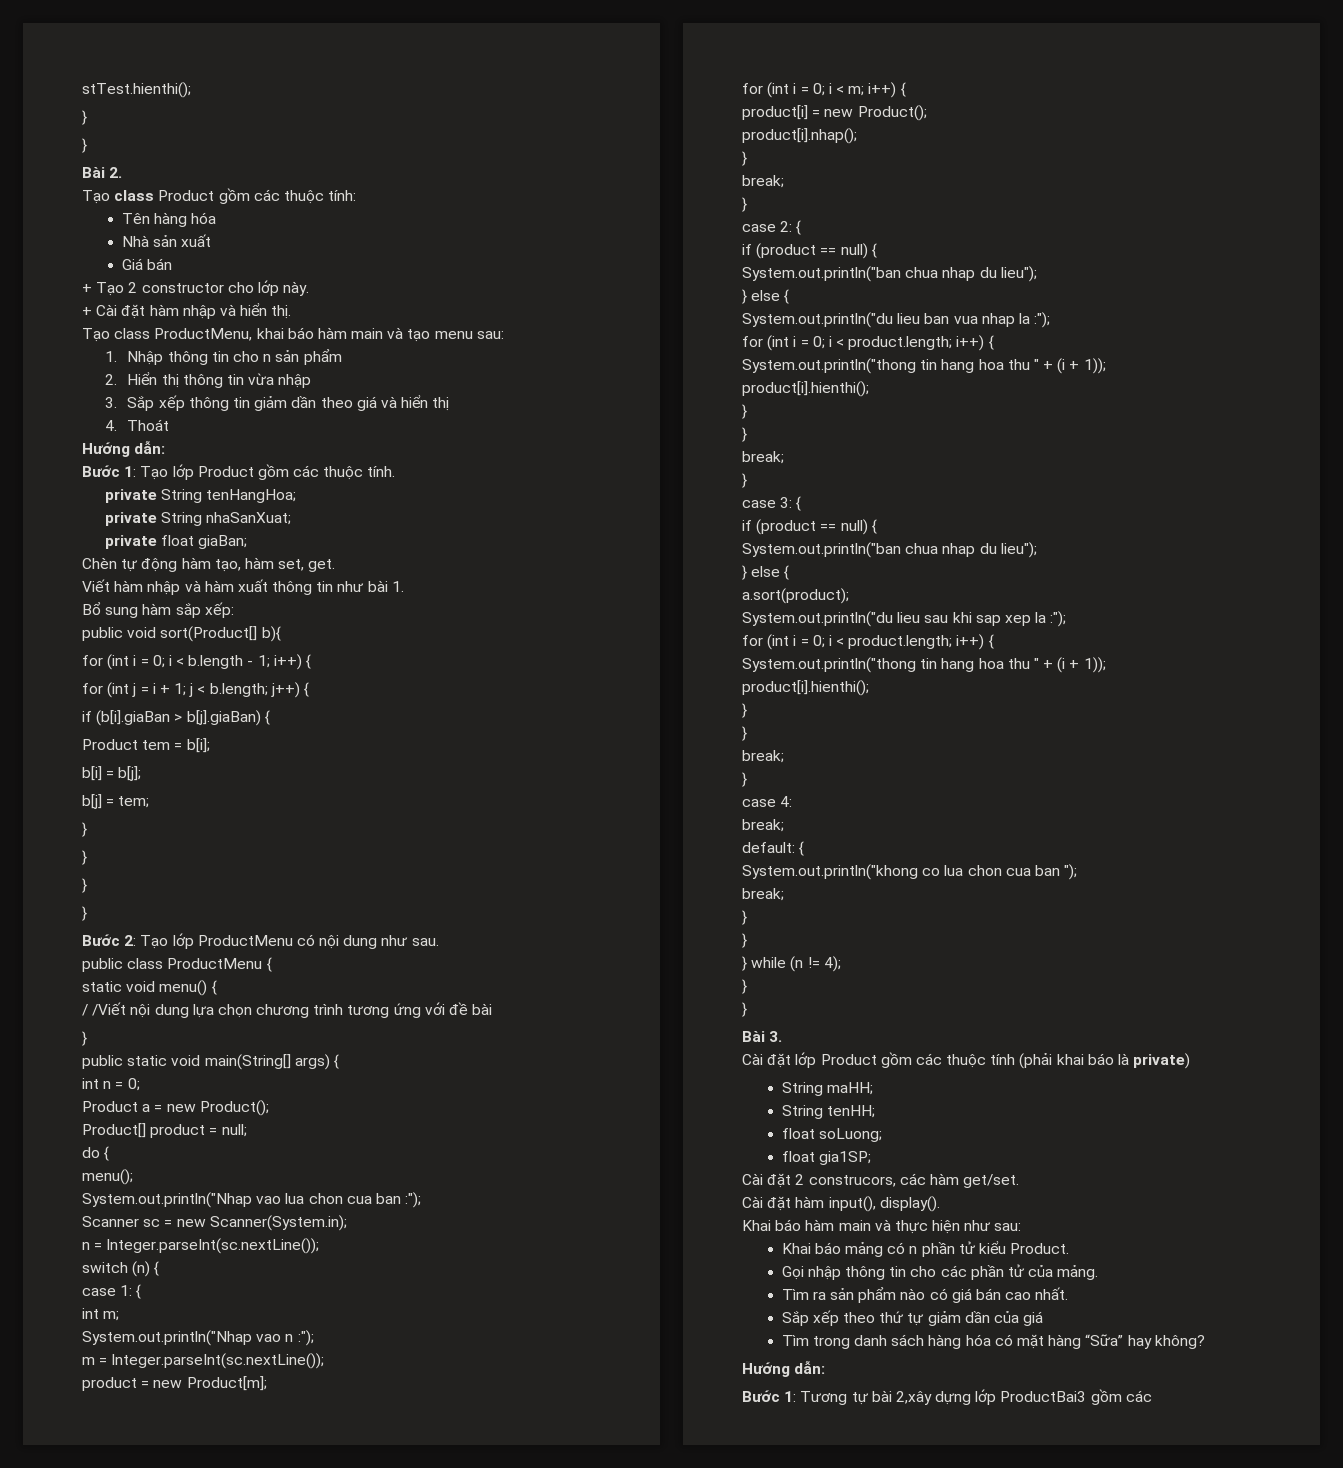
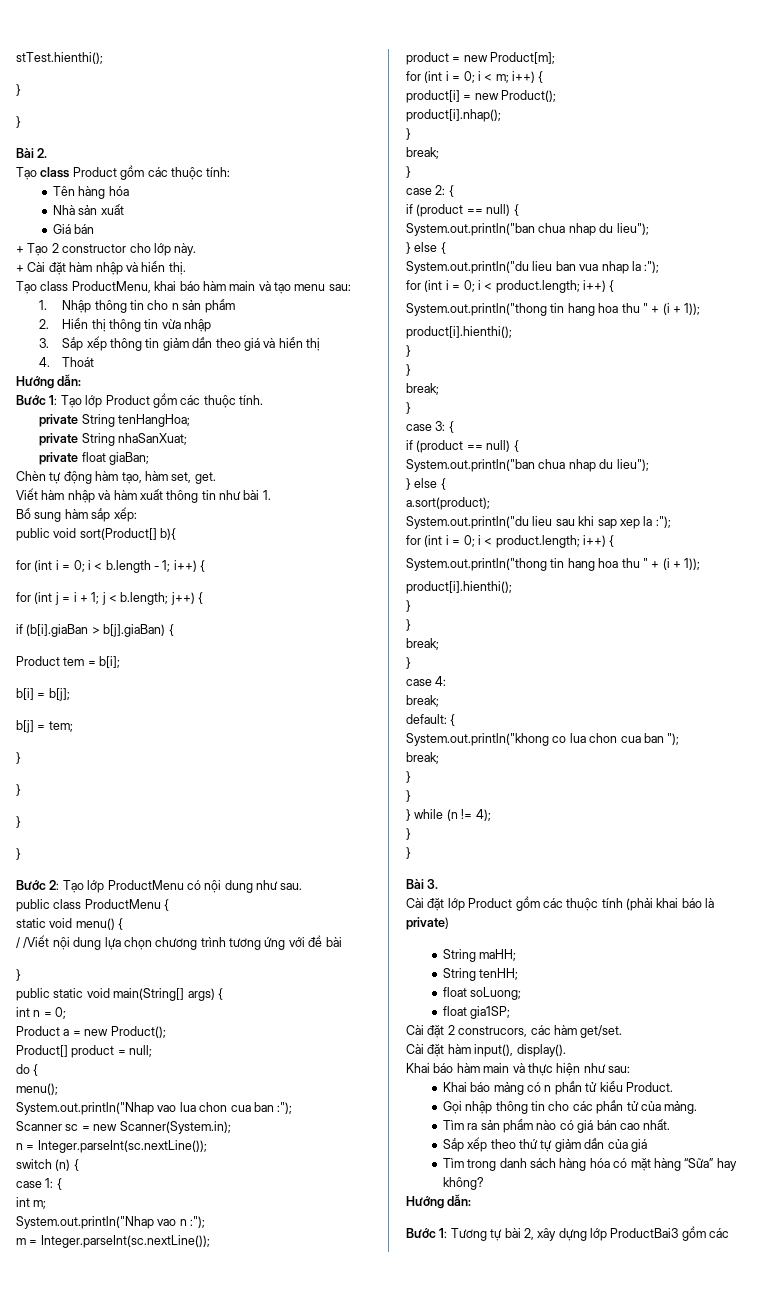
- Bước 1: Tương tự bài 2,xây dựng lớp ProductBai3 gồm các
+ Bước 1: Tương tự bài 2, xây dựng lớp ProductBai3 gồm các

